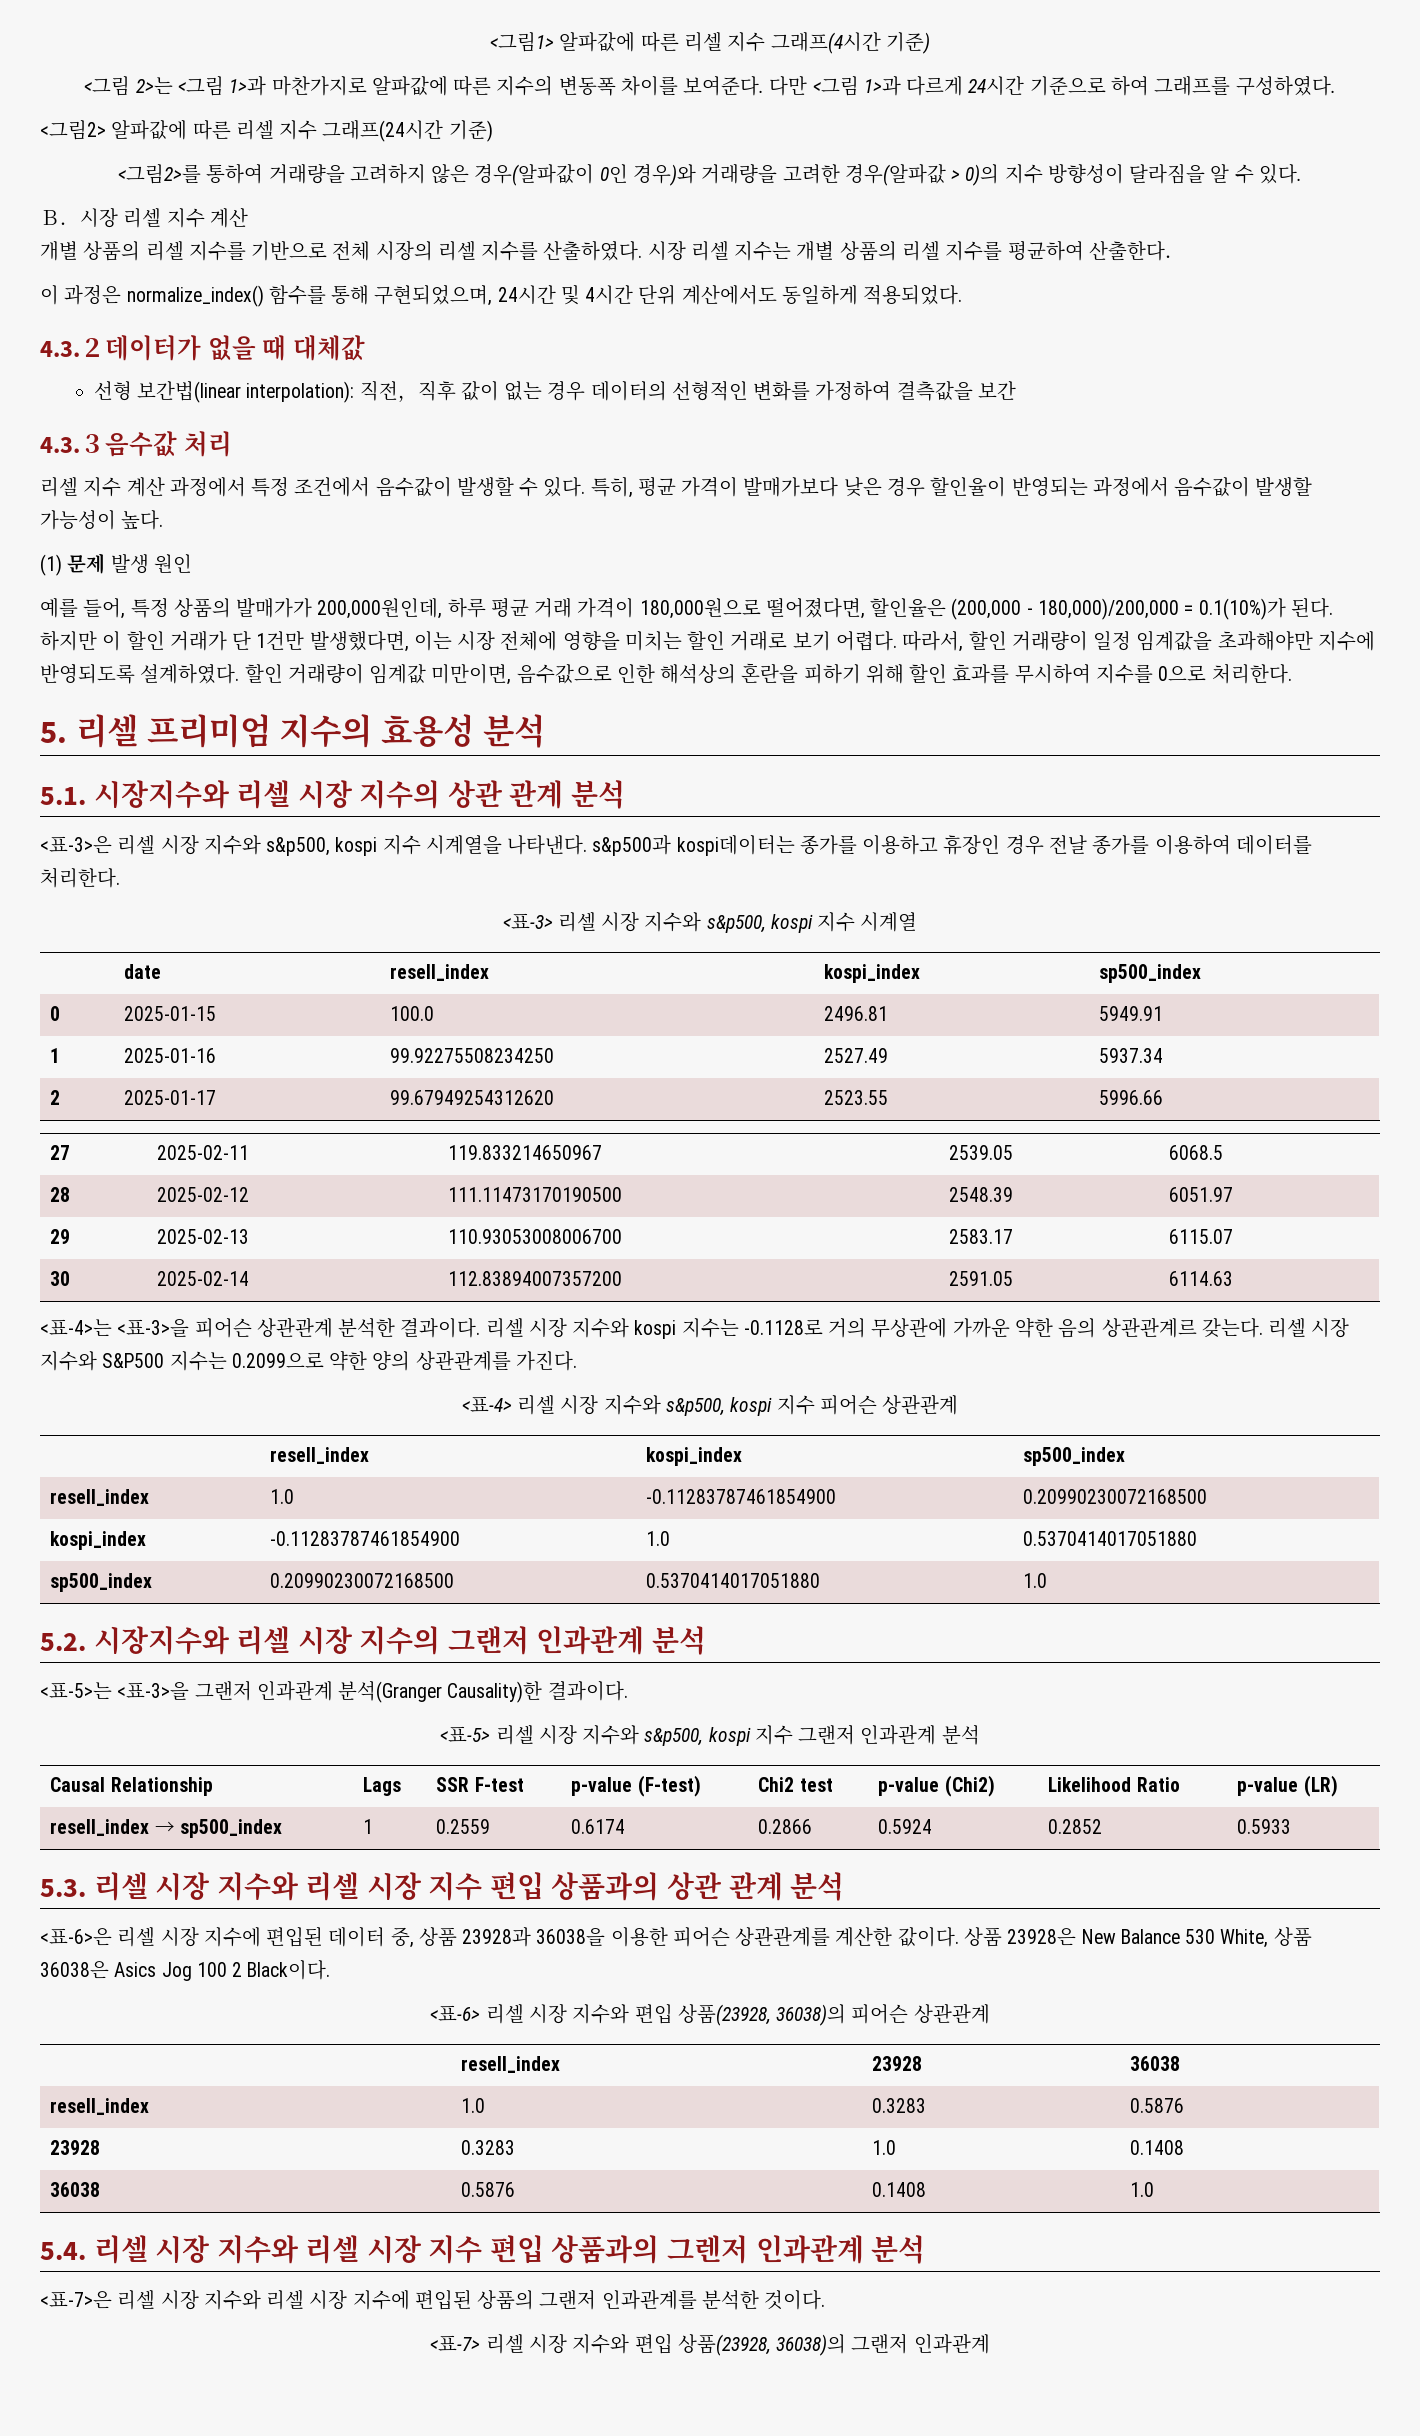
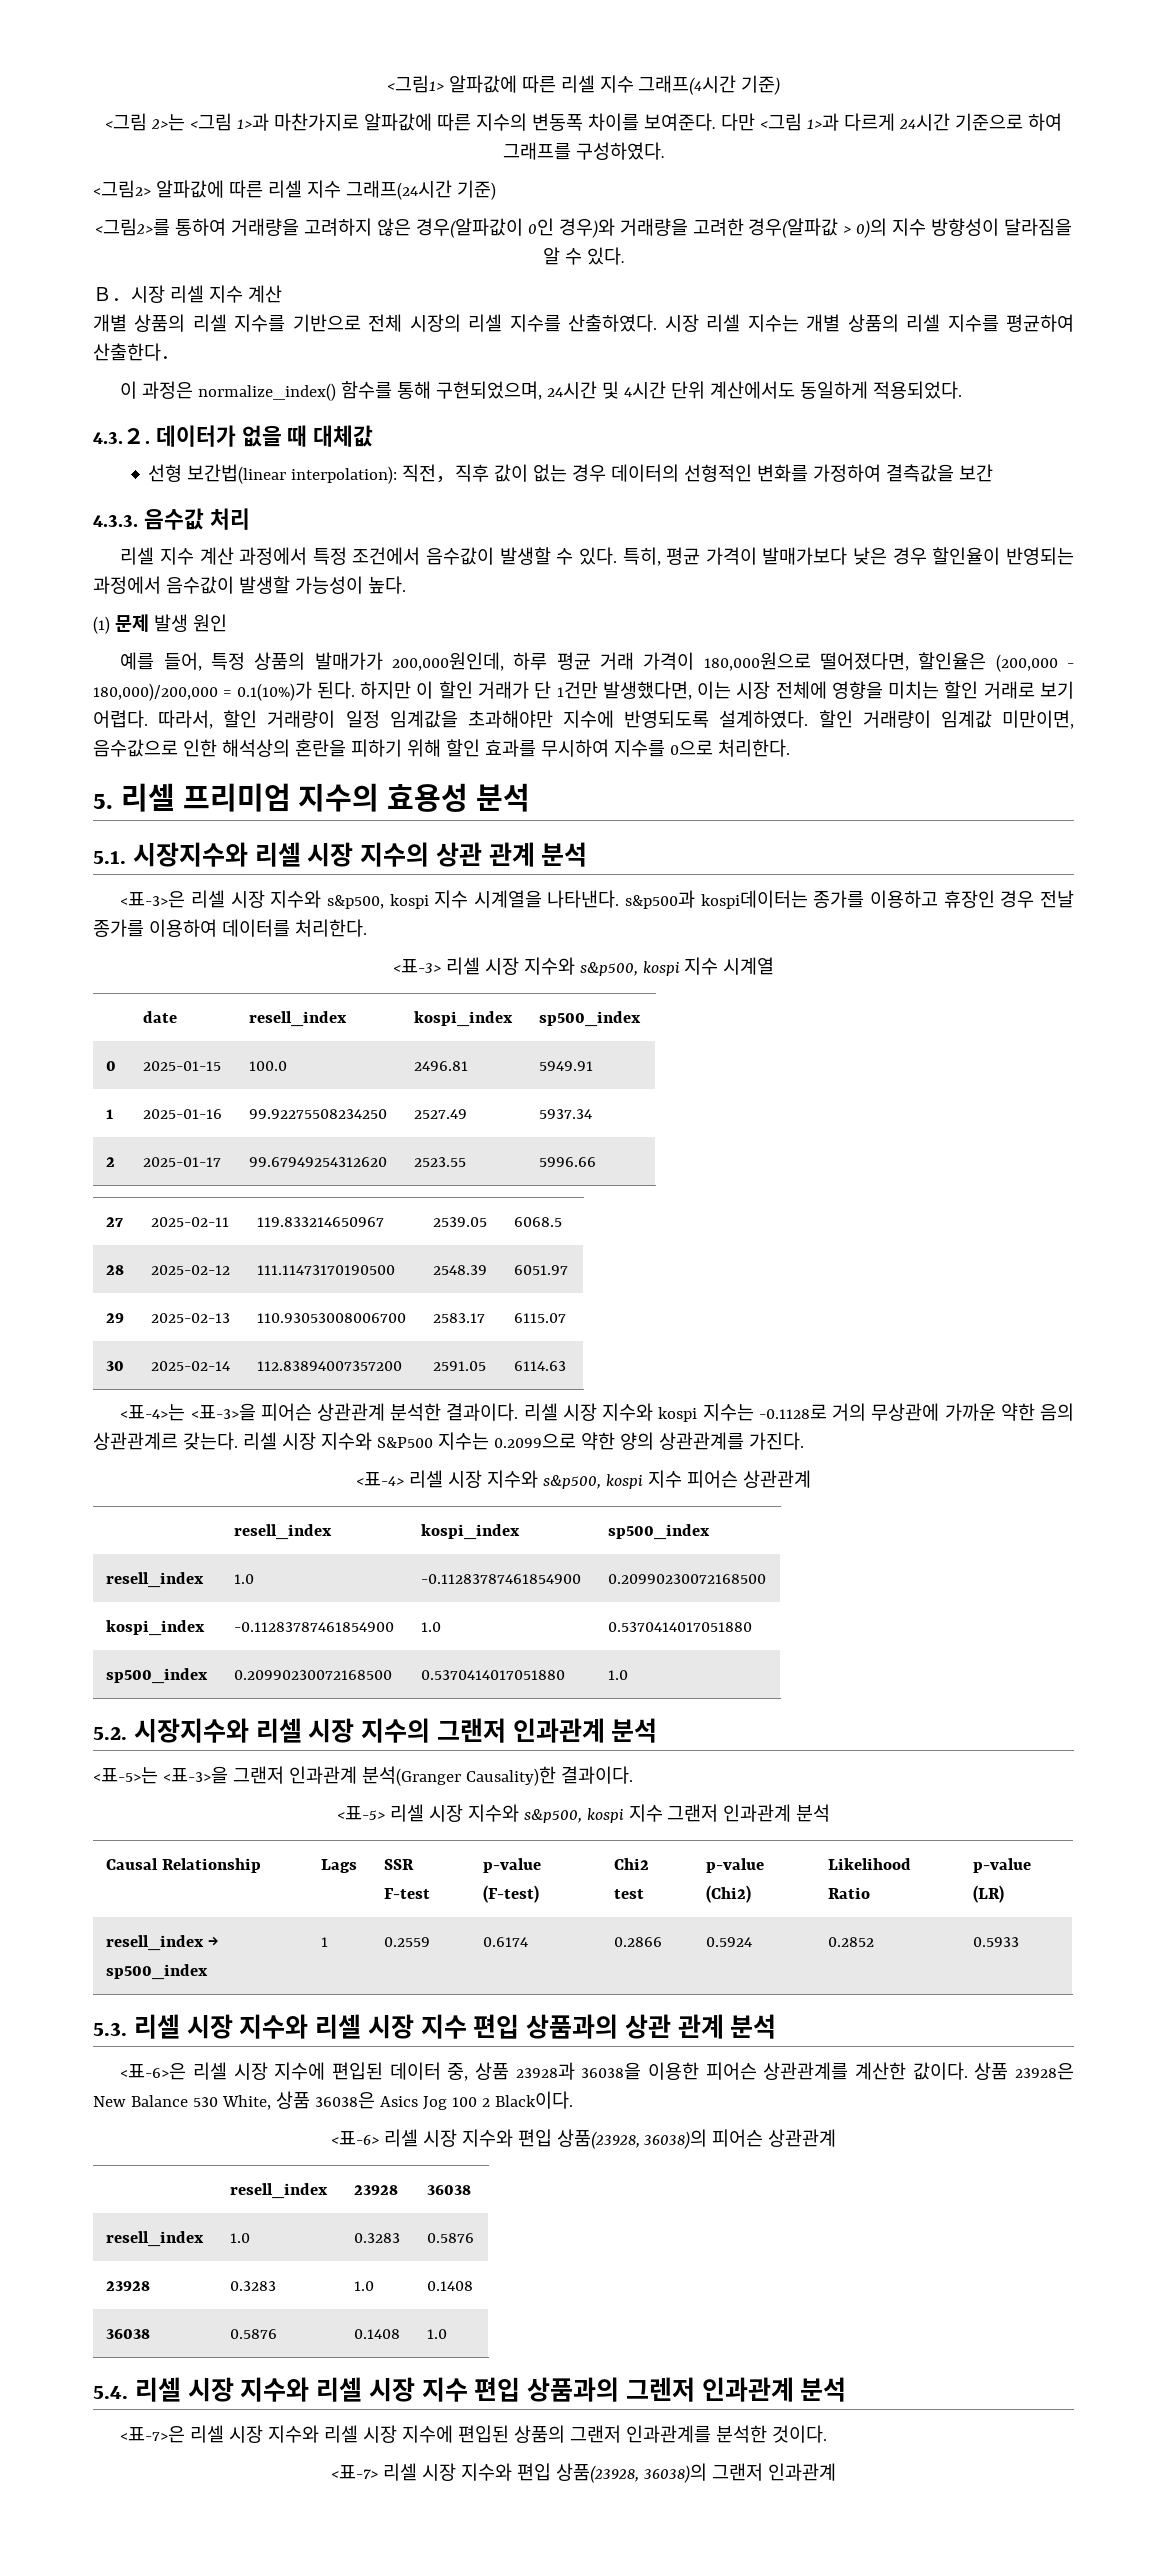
- 4.3.２데이터가 없을 때 대체값
+ 4.3.２. 데이터가 없을 때 대체값
- 4.3.３음수값 처리
+ 4.3.3. 음수값 처리

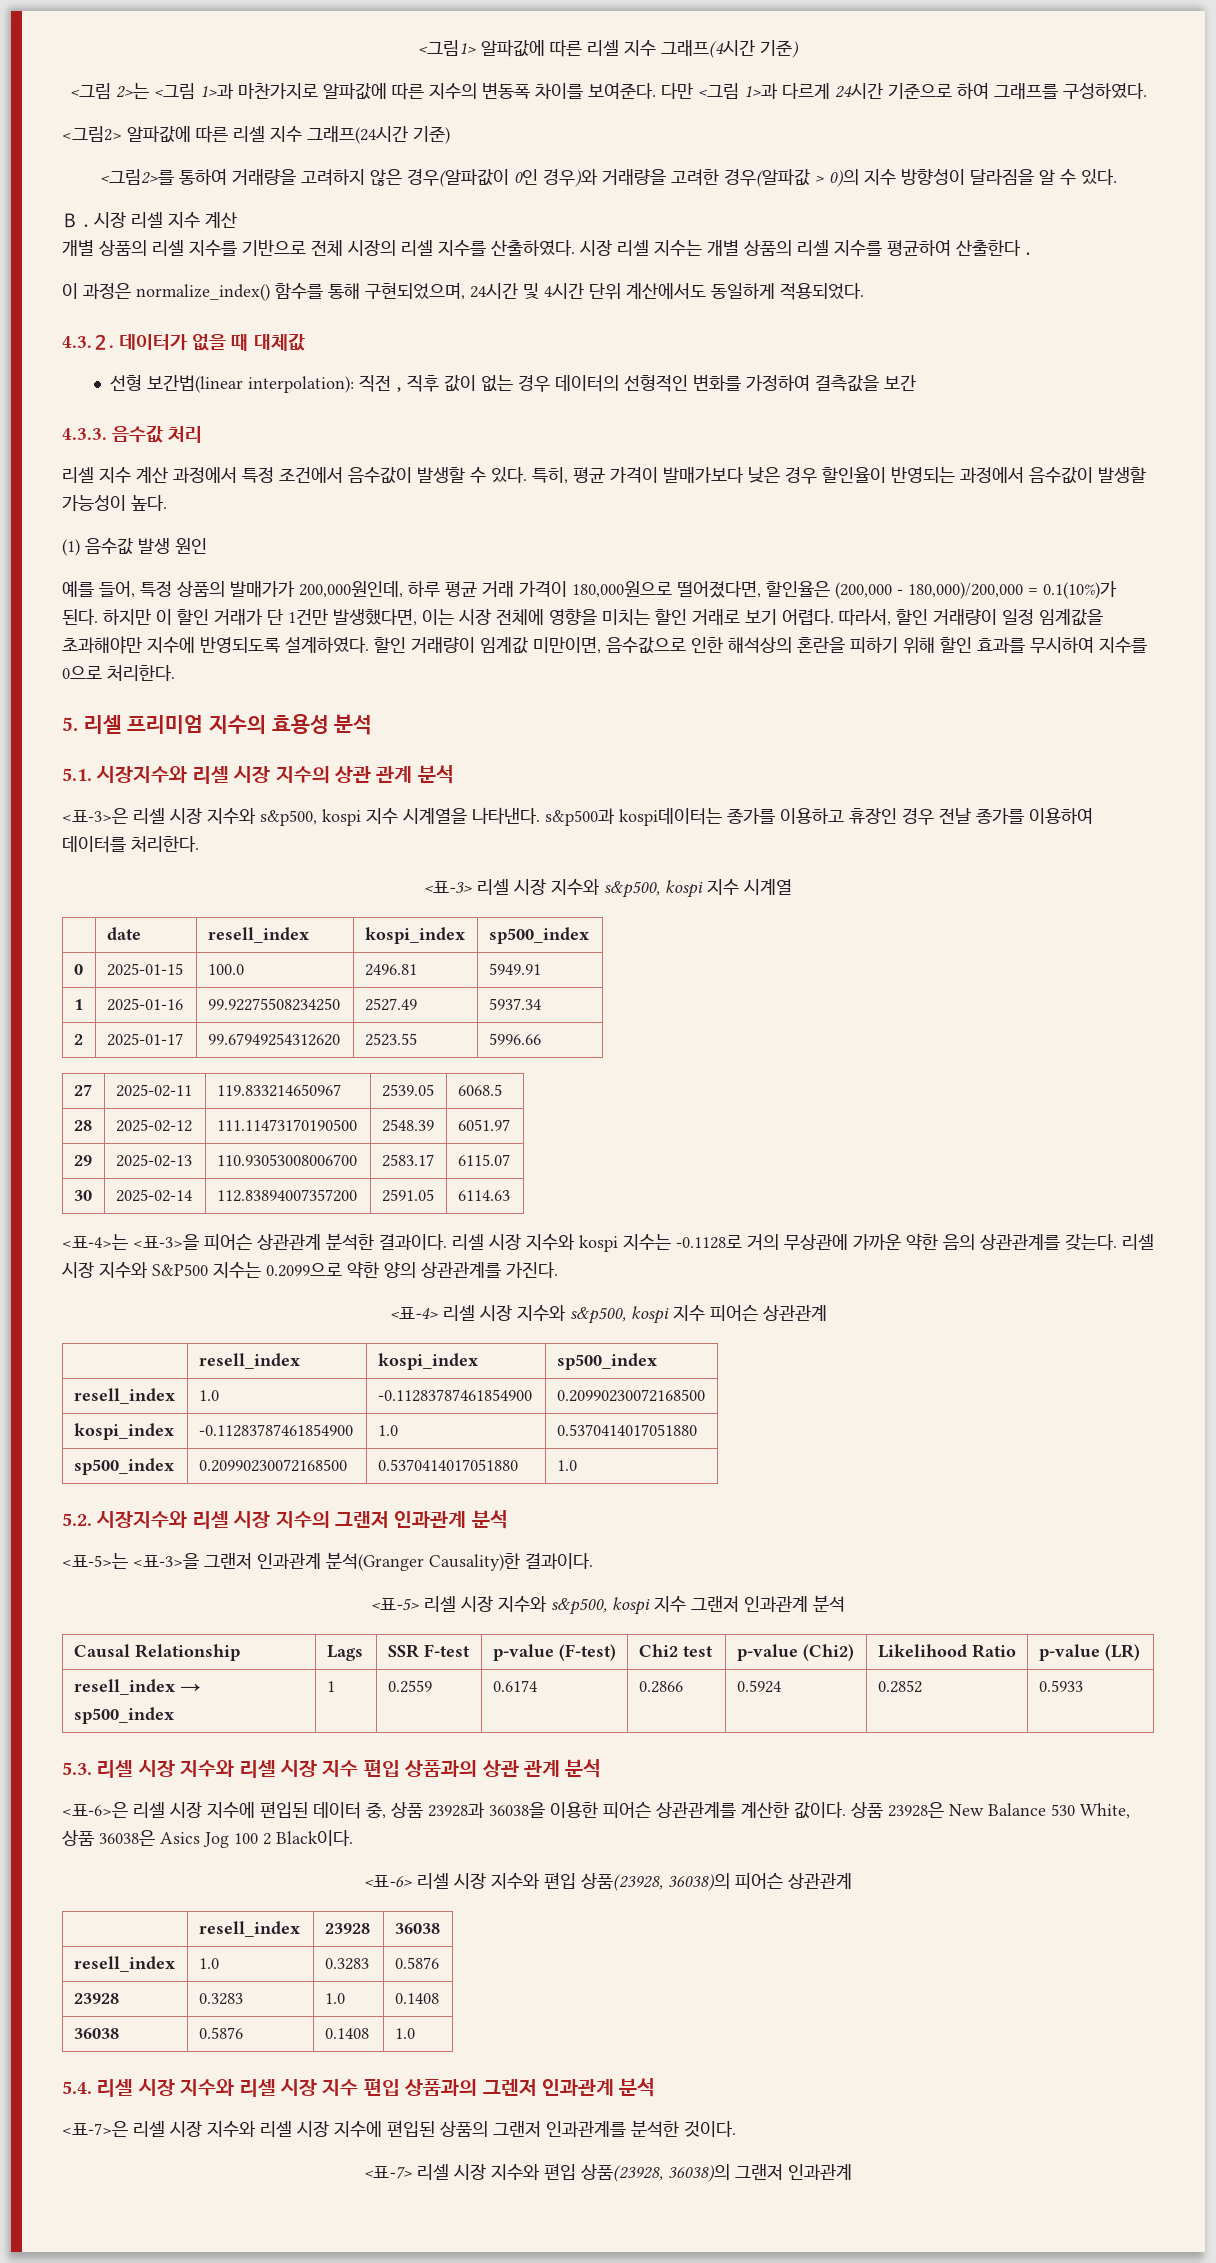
- (1) 문제 발생 원인
+ (1) 음수값 발생 원인
- 리셀 시장 지수와 kospi 지수는 -0.1128로 거의 무상관에 가까운 약한 음의 상관관계르 갖는다.
+ 리셀 시장 지수와 kospi 지수는 -0.1128로 거의 무상관에 가까운 약한 음의 상관관계를 갖는다.

